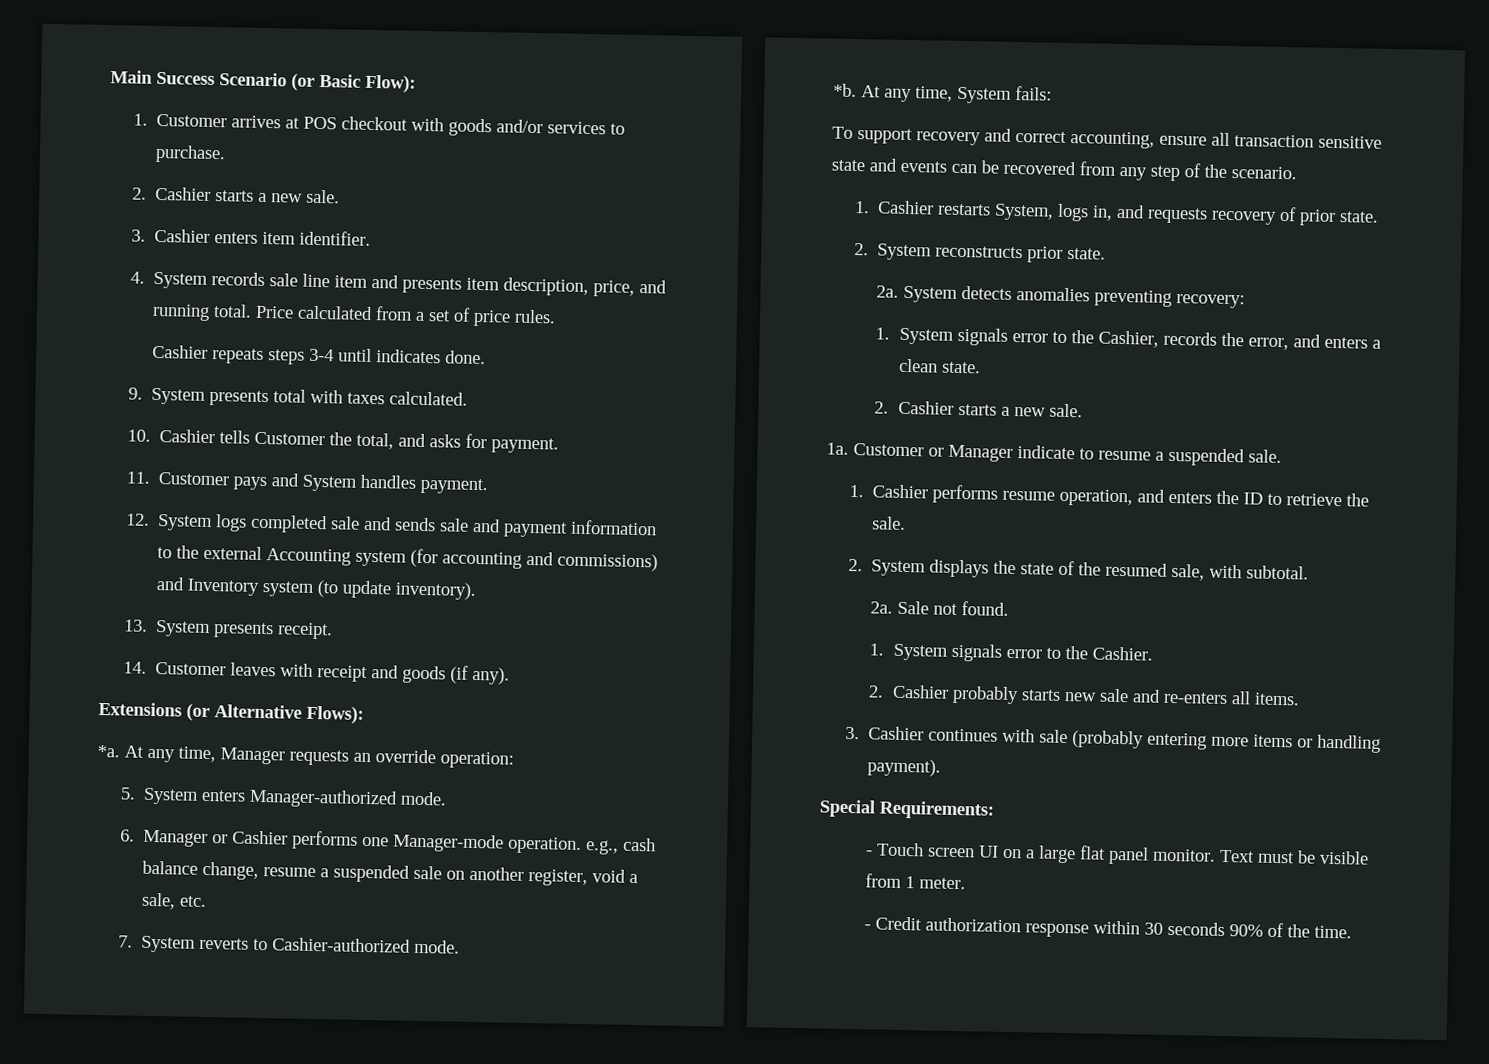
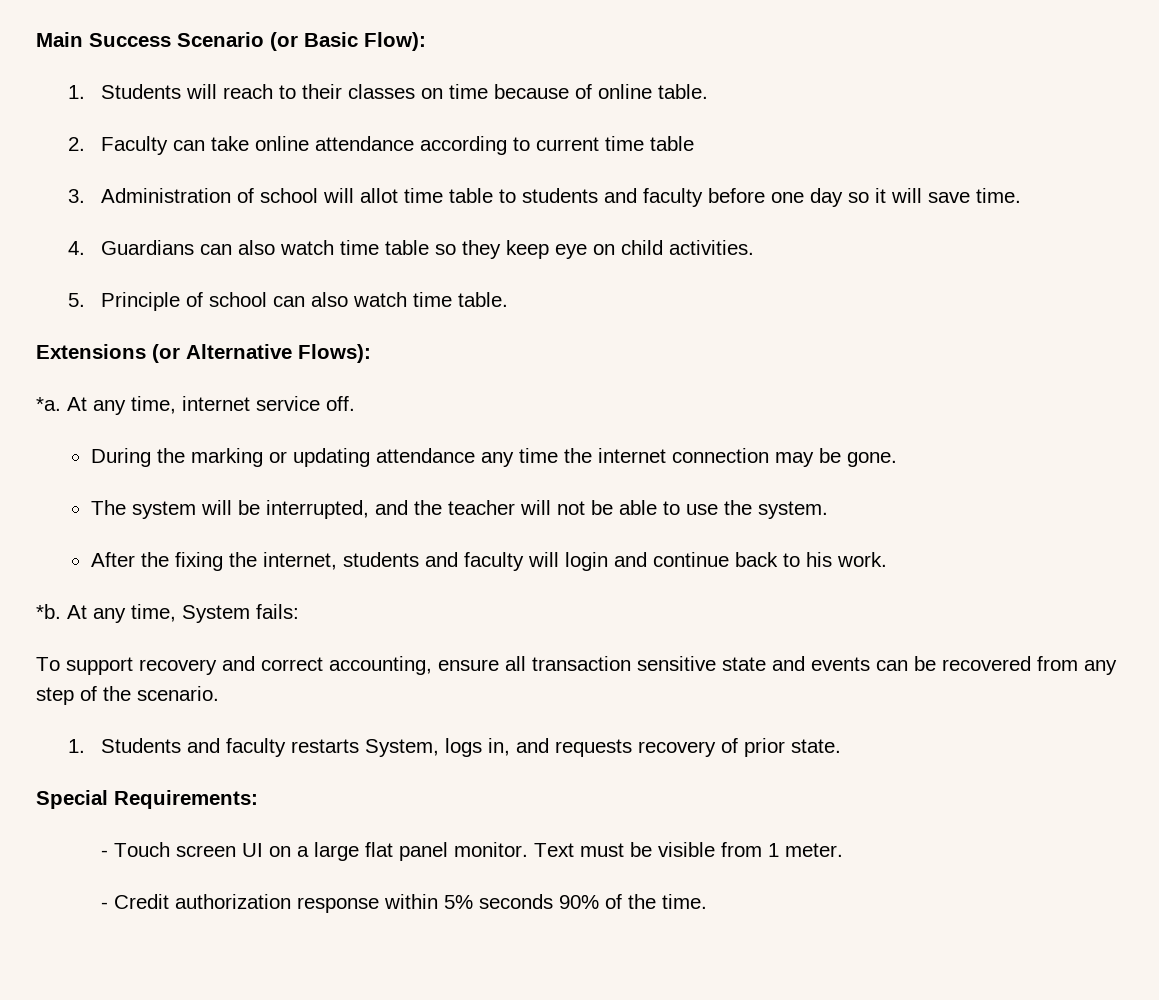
- 1. Customer arrives at POS checkout with goods and/or services to purchase.
- 2. Cashier starts a new sale.
- 3. Cashier enters item identifier.
- 4. System records sale line item and presents item description, price, and running total. Price calculated from a set of price rules.
- Cashier repeats steps 3-4 until indicates done.
- 9. System presents total with taxes calculated.
- 10. Cashier tells Customer the total, and asks for payment.
- 11. Customer pays and System handles payment.
- 12. System logs completed sale and sends sale and payment information to the external Accounting system (for accounting and commissions) and Inventory system (to update inventory).
- 13. System presents receipt.
- 14. Customer leaves with receipt and goods (if any).
+ 1. Students will reach to their classes on time because of online table.
+ 2. Faculty can take online attendance according to current time table
+ 3. Administration of school will allot time table to students and faculty before one day so it will save time.
+ 4. Guardians can also watch time table so they keep eye on child activities.
+ 5. Principle of school can also watch time table.
- At any time, Manager requests an override operation:
- 5. System enters Manager-authorized mode.
- 6. Manager or Cashier performs one Manager-mode operation. e.g., cash balance change, resume a suspended sale on another register, void a sale, etc.
- 7. System reverts to Cashier-authorized mode.
+ At any time, internet service off.
+ During the marking or updating attendance any time the internet connection may be gone.
+ The system will be interrupted, and the teacher will not be able to use the system.
+ After the fixing the internet, students and faculty will login and continue back to his work.
- 1. Cashier restarts System, logs in, and requests recovery of prior state.
+ 1. Students and faculty restarts System, logs in, and requests recovery of prior state.
- 2. System reconstructs prior state.
- 2a. System detects anomalies preventing recovery:
- 1. System signals error to the Cashier, records the error, and enters a clean state.
- 2. Cashier starts a new sale.
- 1a. Customer or Manager indicate to resume a suspended sale.
- 1. Cashier performs resume operation, and enters the ID to retrieve the sale.
- 2. System displays the state of the resumed sale, with subtotal.
- 2a. Sale not found.
- 1. System signals error to the Cashier.
- 2. Cashier probably starts new sale and re-enters all items.
- 3. Cashier continues with sale (probably entering more items or handling payment).
- - Credit authorization response within 30 seconds 90% of the time.
+ - Credit authorization response within 5% seconds 90% of the time.

